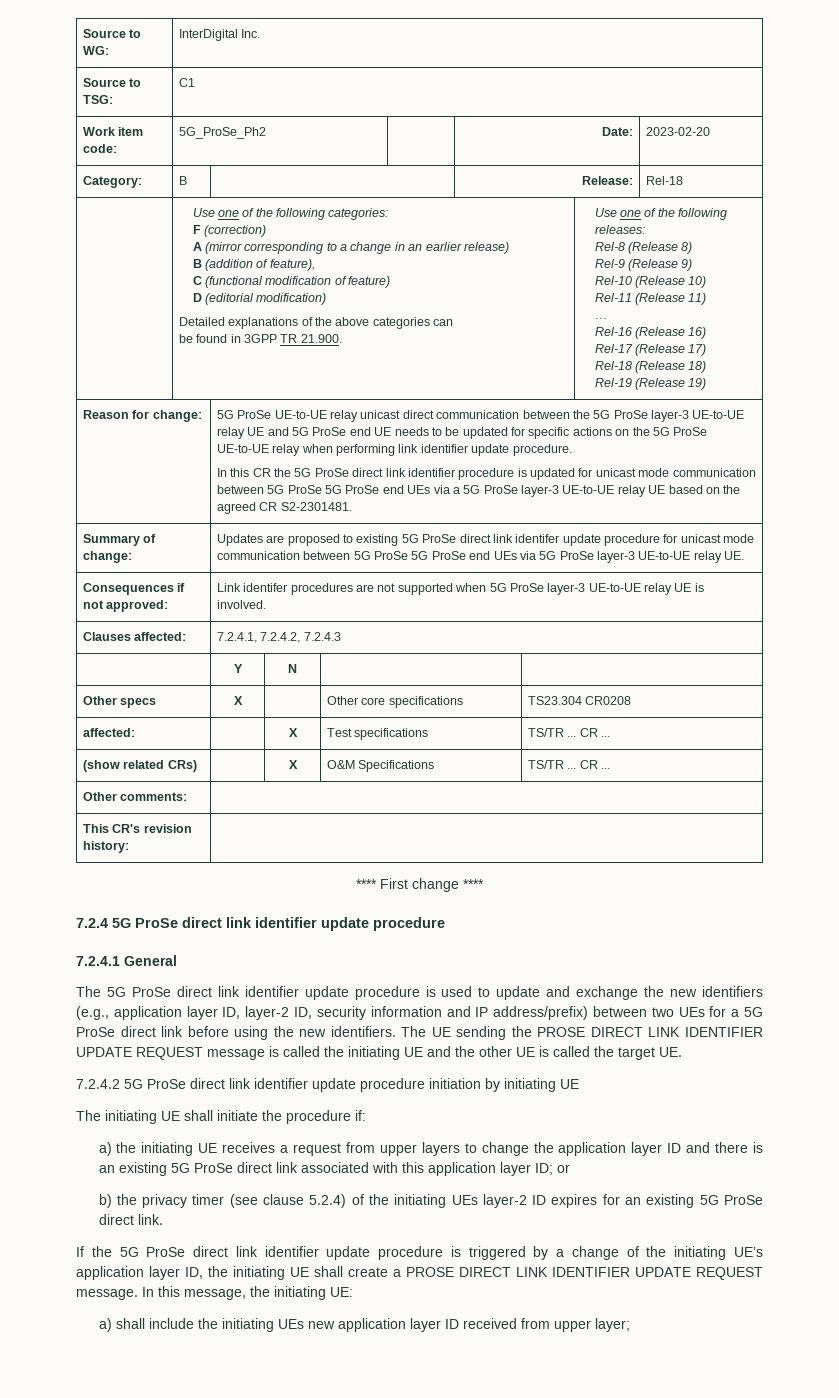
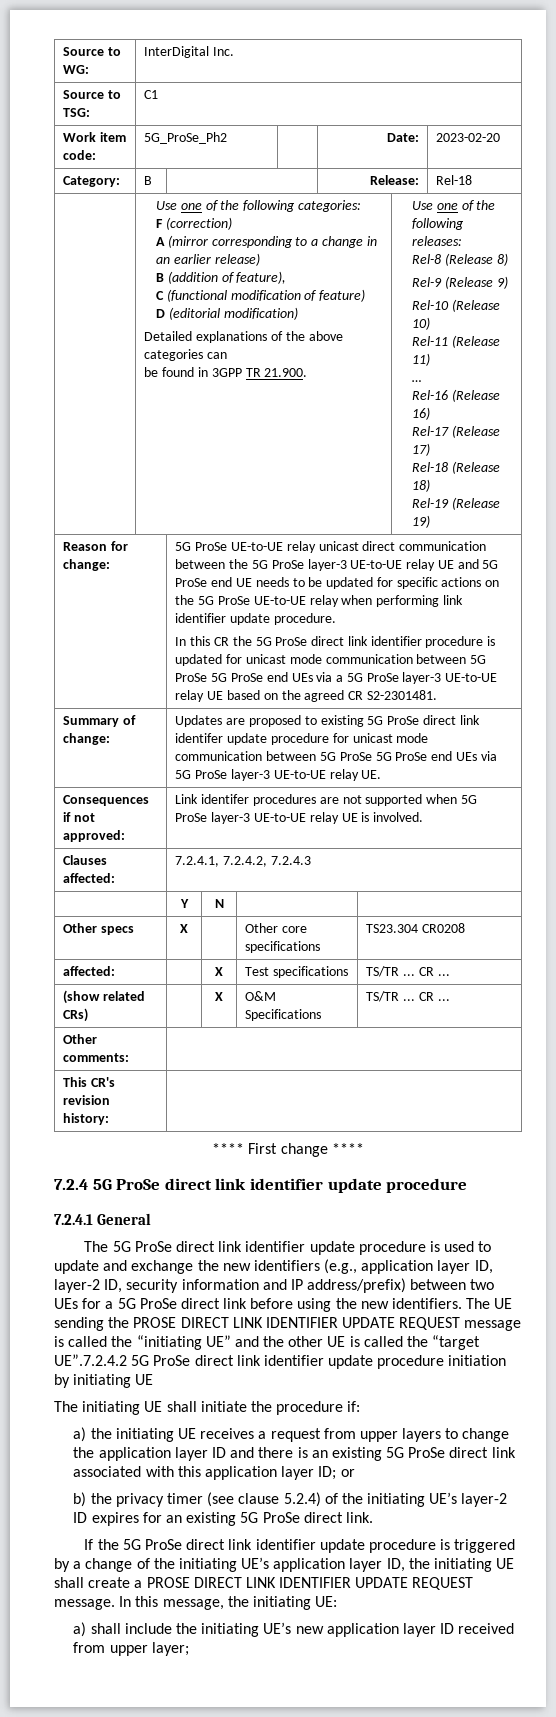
- The UE sending the PROSE DIRECT LINK IDENTIFIER UPDATE REQUEST message is called the initiating UE and the other UE is called the target UE.
- 7.2.4.2 5G ProSe direct link identifier update procedure initiation by initiating UE
+ The UE sending the PROSE DIRECT LINK IDENTIFIER UPDATE REQUEST message is called the “initiating UE” and the other UE is called the “target UE”.7.2.4.2 5G ProSe direct link identifier update procedure initiation by initiating UE
- b) the privacy timer (see clause 5.2.4) of the initiating UEs layer-2 ID expires for an existing 5G ProSe direct link.
+ b) the privacy timer (see clause 5.2.4) of the initiating UE’s layer-2 ID expires for an existing 5G ProSe direct link.
- a) shall include the initiating UEs new application layer ID received from upper layer;
+ a) shall include the initiating UE’s new application layer ID received from upper layer;

